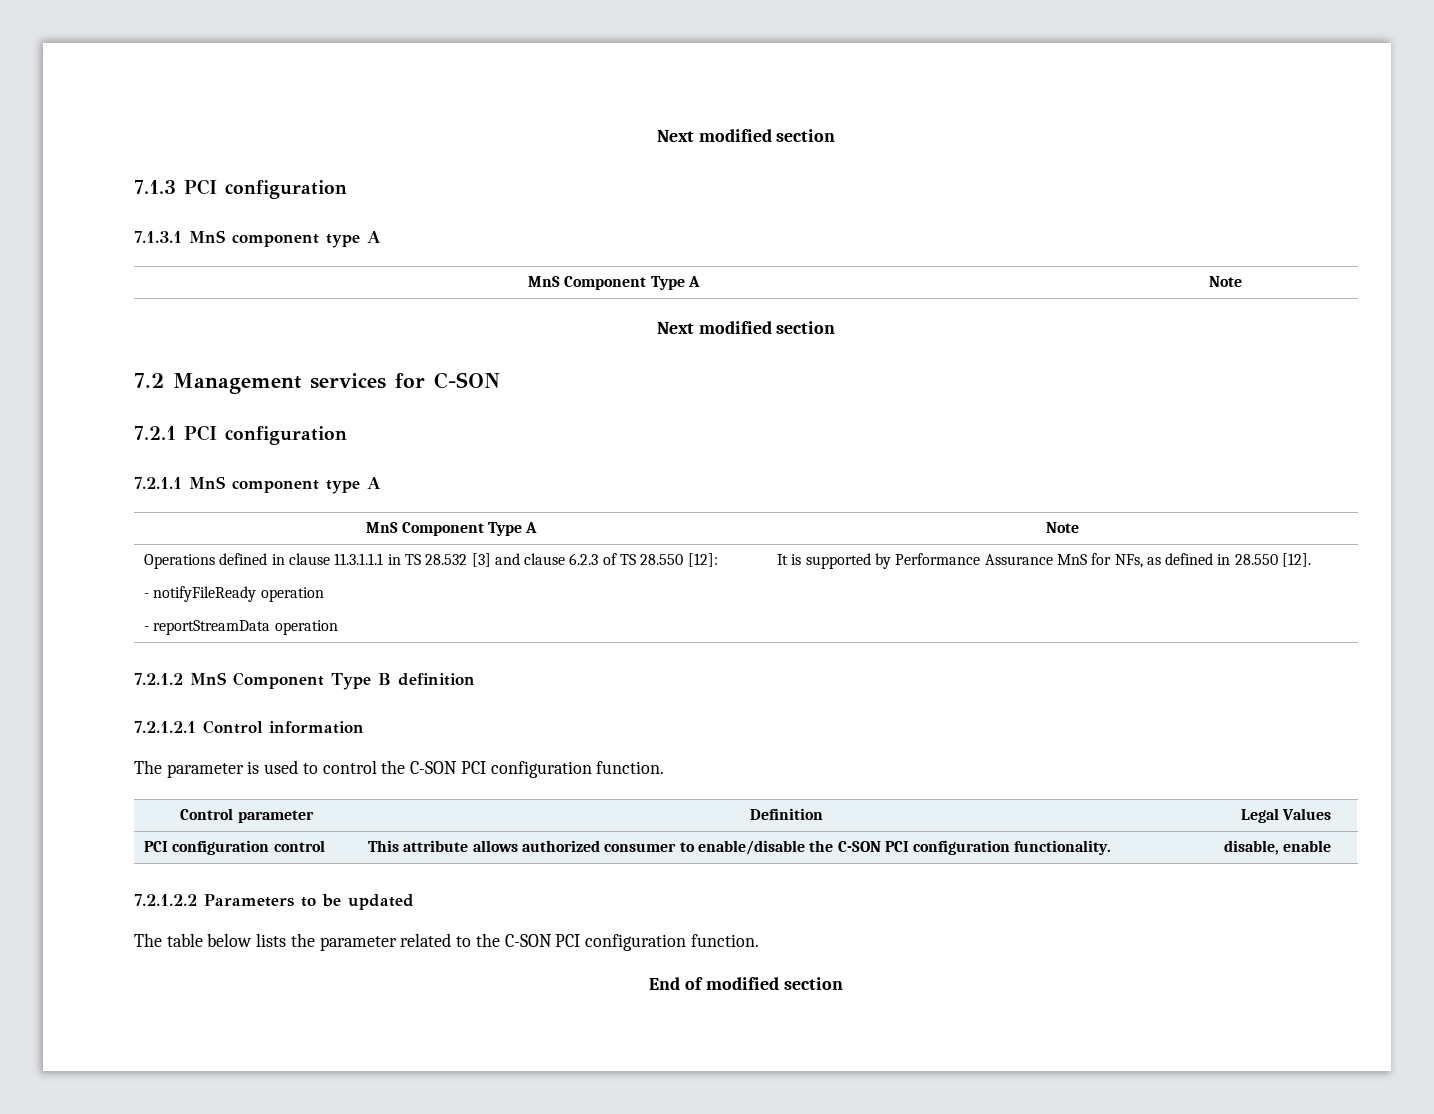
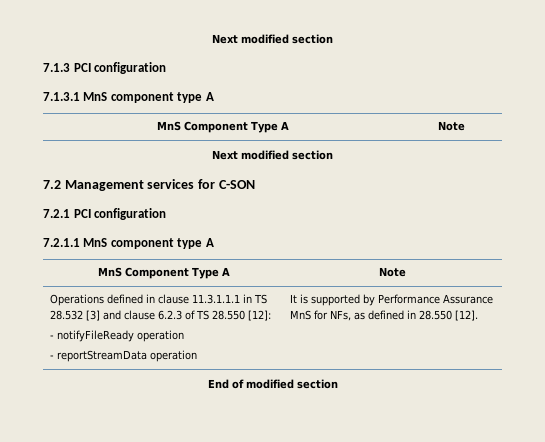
- 7.2.1.2 MnS Component Type B definition
- 7.2.1.2.1 Control information
- The parameter is used to control the C-SON PCI configuration function.
- Control parameter | Definition | Legal Values
- PCI configuration control | This attribute allows authorized consumer to enable/disable the C-SON PCI configuration functionality. | disable, enable
- 7.2.1.2.2 Parameters to be updated
- The table below lists the parameter related to the C-SON PCI configuration function.

